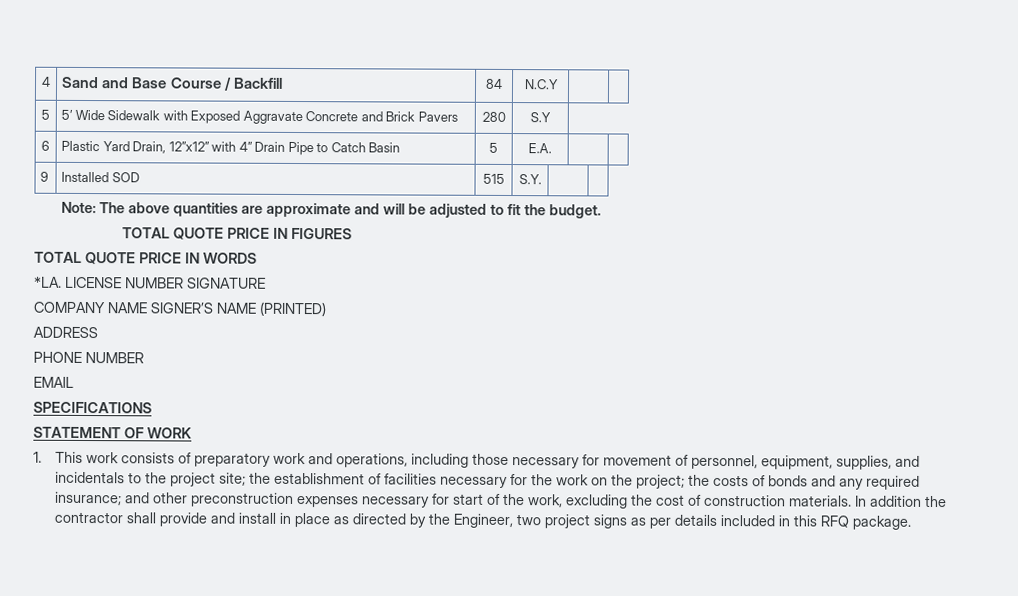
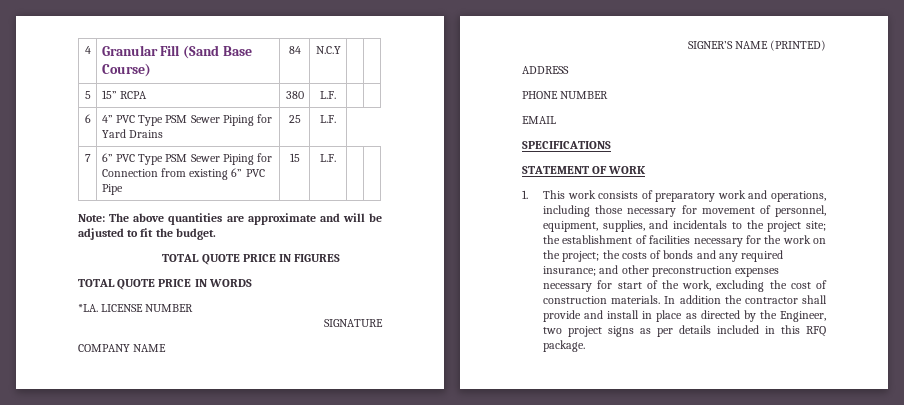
- 4 | Sand and Base Course / Backfill | 84 | N.C.Y | |
- 5 | 5’ Wide Sidewalk with Exposed Aggravate Concrete and Brick Pavers | 280 | S.Y
- 6 | Plastic Yard Drain, 12”x12” with 4” Drain Pipe to Catch Basin | 5 | E.A. | |
- 9 | Installed SOD | 515 | S.Y. | |
+ 4 | Granular Fill (Sand Base Course) | 84 | N.C.Y | |
+ 5 | 15” RCPA | 380 | L.F. | |
+ 6 | 4” PVC Type PSM Sewer Piping for Yard Drains | 25 | L.F.
+ 7 | 6” PVC Type PSM Sewer Piping for Connection from existing 6” PVC Pipe | 15 | L.F. | |
- LICENSE NUMBER SIGNATURE
+ LICENSE NUMBER
+ SIGNATURE
- COMPANY NAME SIGNER’S NAME (PRINTED)
+ COMPANY NAME
+ SIGNER’S NAME (PRINTED)

